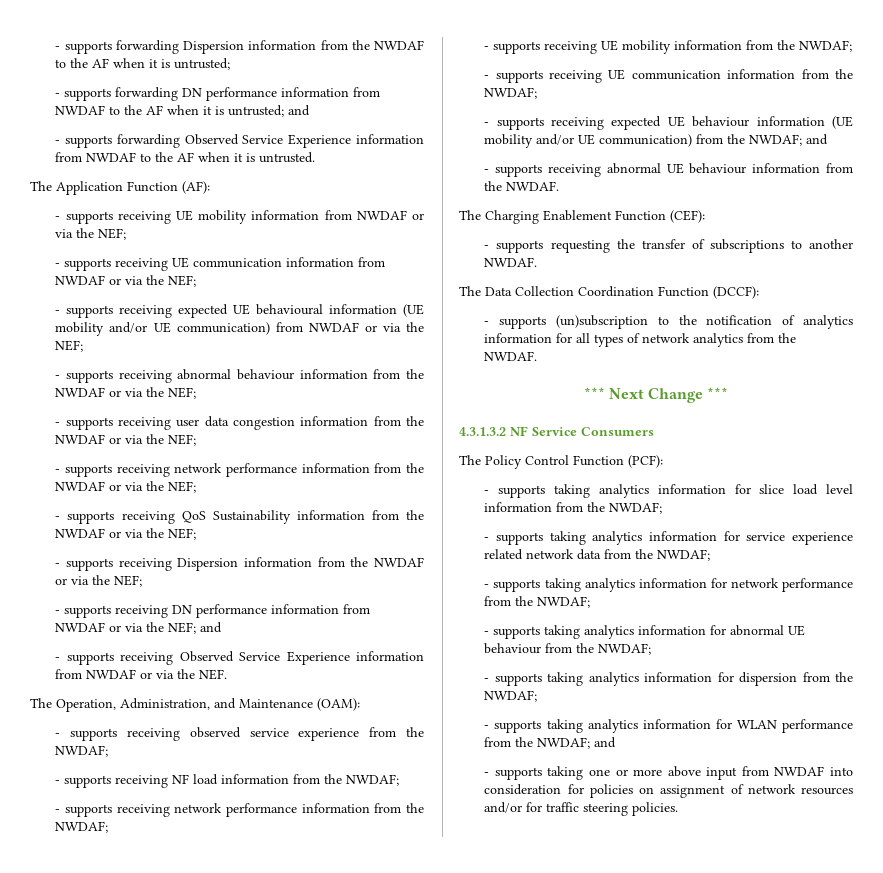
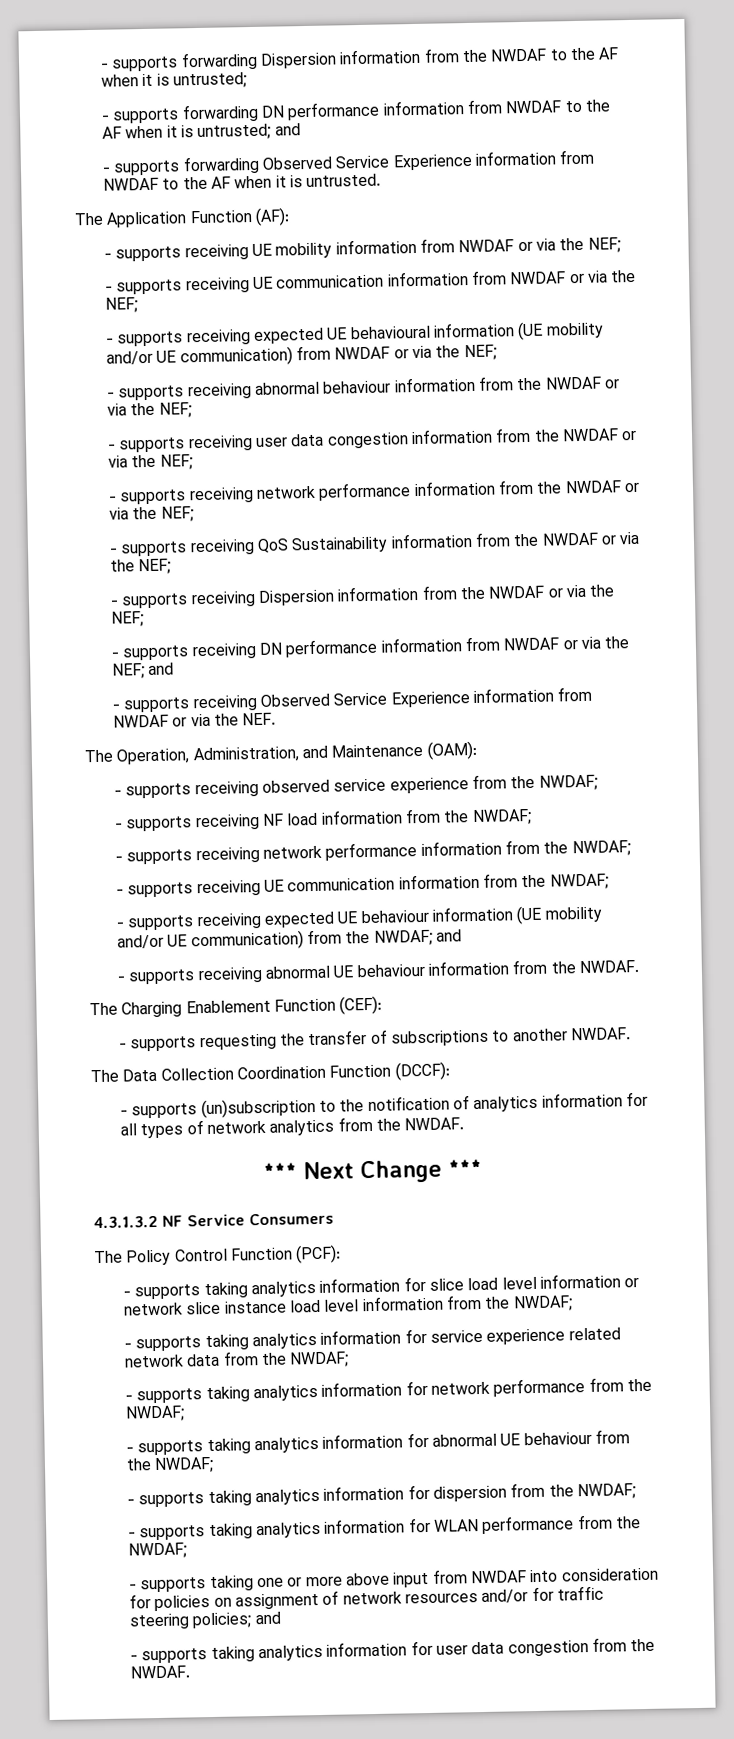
- - supports receiving UE mobility information from the NWDAF;
- - supports taking analytics information for slice load level information from the NWDAF;
+ - supports taking analytics information for slice load level information or network slice instance load level information from the NWDAF;
- - supports taking analytics information for WLAN performance from the NWDAF; and
+ - supports taking analytics information for WLAN performance from the NWDAF;
- - supports taking one or more above input from NWDAF into consideration for policies on assignment of network resources and/or for traffic steering policies.
+ - supports taking one or more above input from NWDAF into consideration for policies on assignment of network resources and/or for traffic steering policies; and
+ - supports taking analytics information for user data congestion from the NWDAF.

